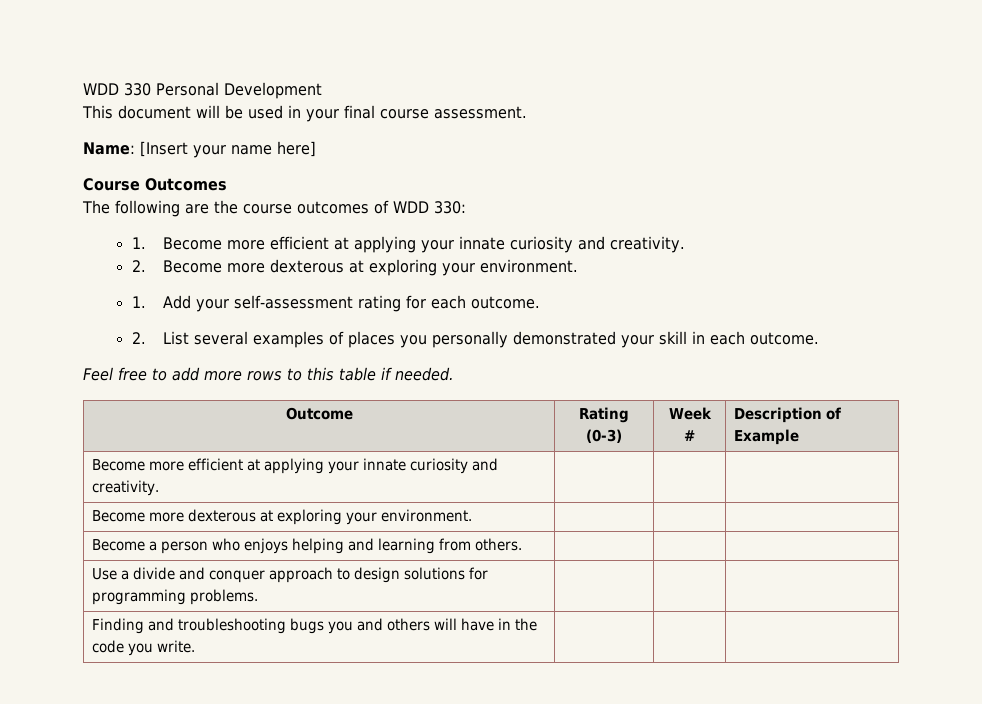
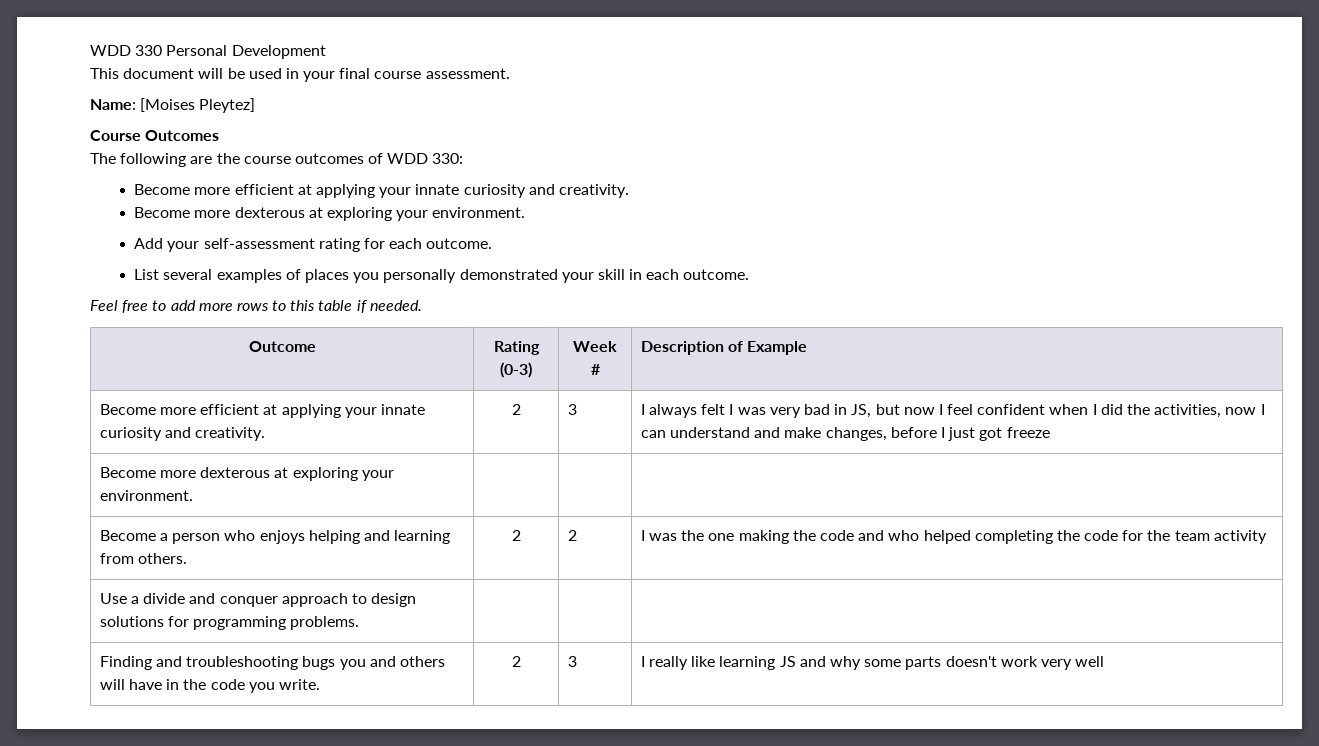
- Name: [Insert your name here]
+ Name: [Moises Pleytez]
  The following are the course outcomes of WDD 330:
- 1. Become more efficient at applying your innate curiosity and creativity.
- 2. Become more dexterous at exploring your environment.
+ Become more efficient at applying your innate curiosity and creativity.
+ Become more dexterous at exploring your environment.
- 1. Add your self-assessment rating for each outcome.
+ Add your self-assessment rating for each outcome.
- 2. List several examples of places you personally demonstrated your skill in each outcome.
+ List several examples of places you personally demonstrated your skill in each outcome.
+ 2 | 3 | I always felt I was very bad in JS, but now I feel confident when I did the activities, now I can understand and make changes, before I just got freeze
- Become a person who enjoys helping and learning from others. | | |
+ Become a person who enjoys helping and learning from others. | 2 | 2 | I was the one making the code and who helped completing the code for the team activity
- Finding and troubleshooting bugs you and others will have in the code you write. | | |
+ Finding and troubleshooting bugs you and others will have in the code you write. | 2 | 3 | I really like learning JS and why some parts doesn't work very well

